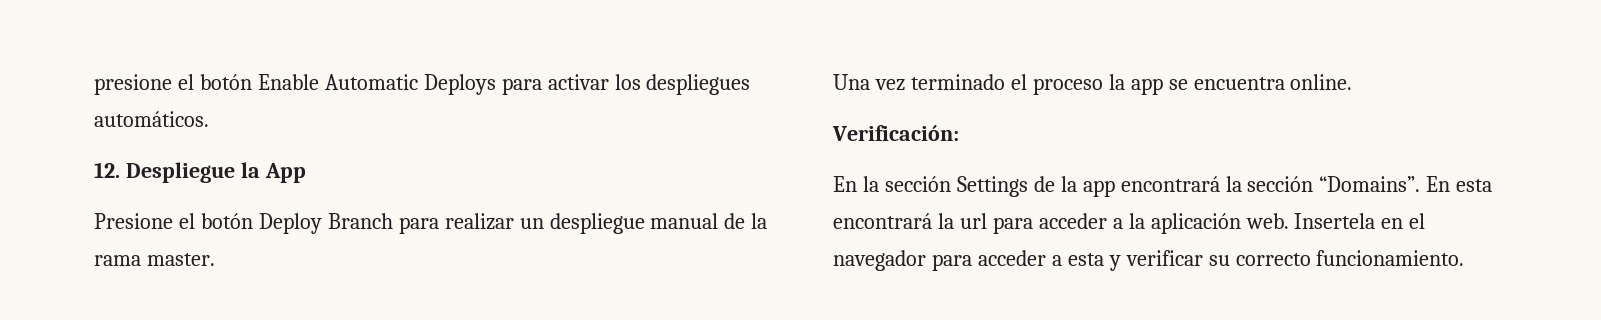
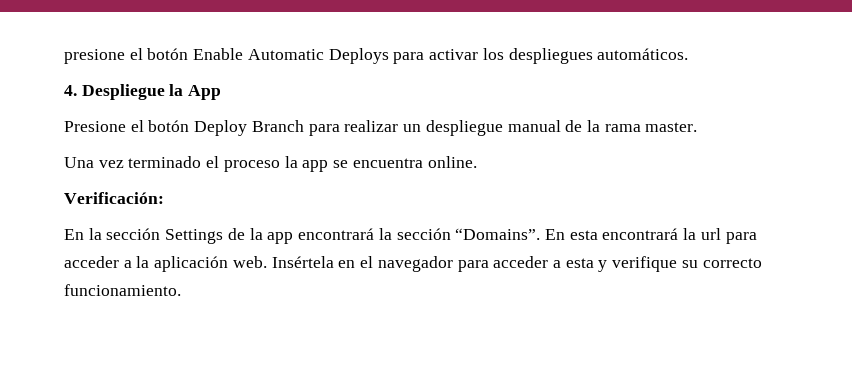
- 12. Despliegue la App
+ 4. Despliegue la App
- Insertela en el navegador para acceder a esta y verificar su correcto funcionamiento.
+ Insértela en el navegador para acceder a esta y verifique su correcto funcionamiento.

